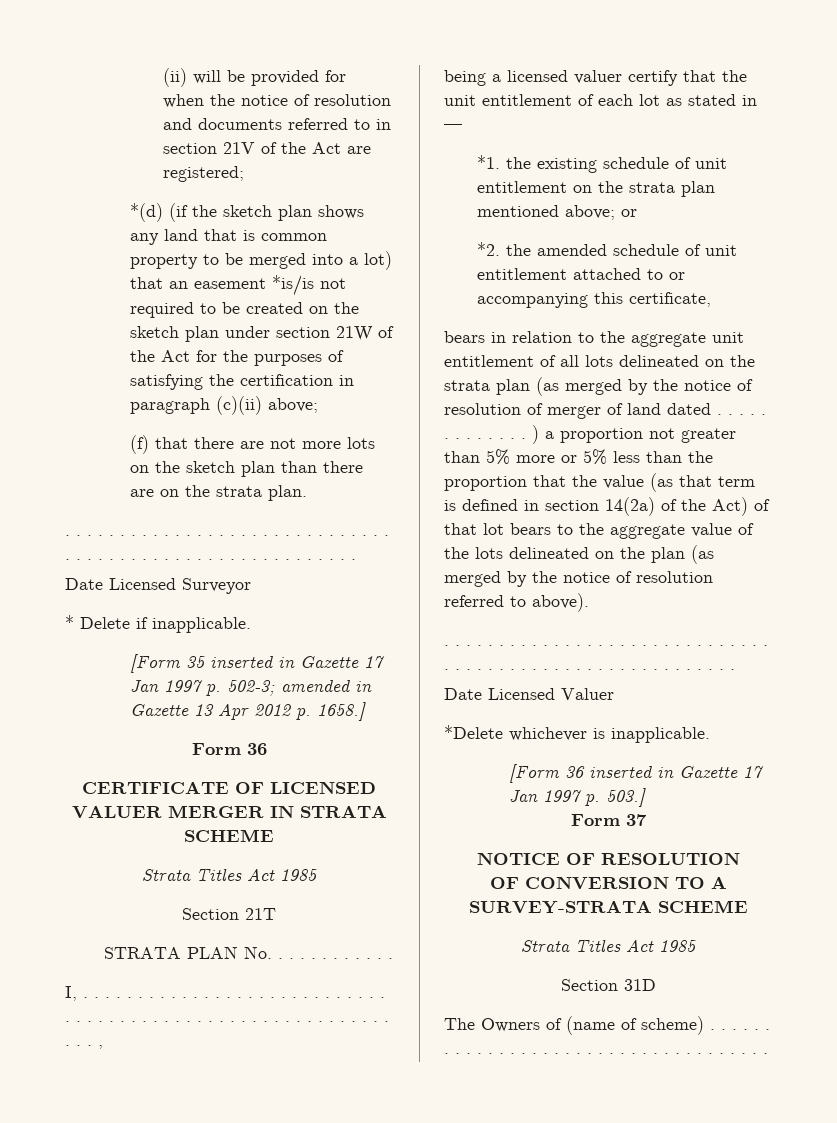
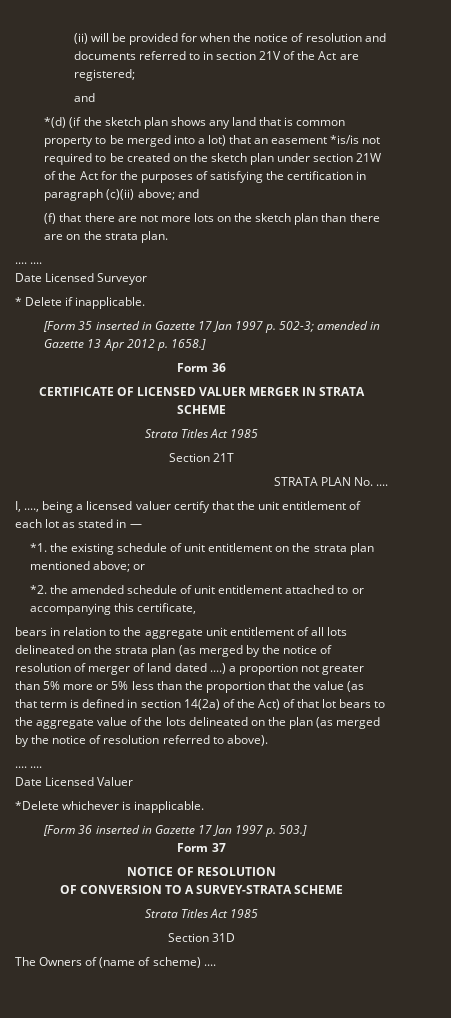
  (ii) will be provided for when the notice of resolution and documents referred to in section 21V of the Act are registered;
+ and
- *(d) (if the sketch plan shows any land that is common property to be merged into a lot) that an easement *is/is not required to be created on the sketch plan under section 21W of the Act for the purposes of satisfying the certification in paragraph (c)(ii) above;
+ *(d) (if the sketch plan shows any land that is common property to be merged into a lot) that an easement *is/is not required to be created on the sketch plan under section 21W of the Act for the purposes of satisfying the certification in paragraph (c)(ii) above; and
  (f) that there are not more lots on the sketch plan than there are on the strata plan.
- . . . . . . . . . . . . . . . . . . . . . . . . . . . . . . . . . . . . . . . . . . . . . . . . . . . . . . . . .
+ .... ....
- STRATA PLAN No. . . . . . . . . . . .
- I, . . . . . . . . . . . . . . . . . . . . . . . . . . . . . . . . . . . . . . . . . . . . . . . . . . . . . . . . . . . . . ,
- being a licensed valuer certify that the unit entitlement of each lot as stated in —
+ STRATA PLAN No. ....
+ I, ...., being a licensed valuer certify that the unit entitlement of each lot as stated in —
- bears in relation to the aggregate unit entitlement of all lots delineated on the strata plan (as merged by the notice of resolution of merger of land dated . . . . . . . . . . . . . ) a proportion not greater than 5% more or 5% less than the proportion that the value (as that term is defined in section 14(2a) of the Act) of that lot bears to the aggregate value of the lots delineated on the plan (as merged by the notice of resolution referred to above).
- . . . . . . . . . . . . . . . . . . . . . . . . . . . . . . . . . . . . . . . . . . . . . . . . . . . . . . . . .
+ bears in relation to the aggregate unit entitlement of all lots delineated on the strata plan (as merged by the notice of resolution of merger of land dated ....) a proportion not greater than 5% more or 5% less than the proportion that the value (as that term is defined in section 14(2a) of the Act) of that lot bears to the aggregate value of the lots delineated on the plan (as merged by the notice of resolution referred to above).
+ .... ....
- The Owners of (name of scheme) . . . . . . . . . . . . . . . . . . . . . . . . . . . . . . . . . . . .
+ The Owners of (name of scheme) ....

